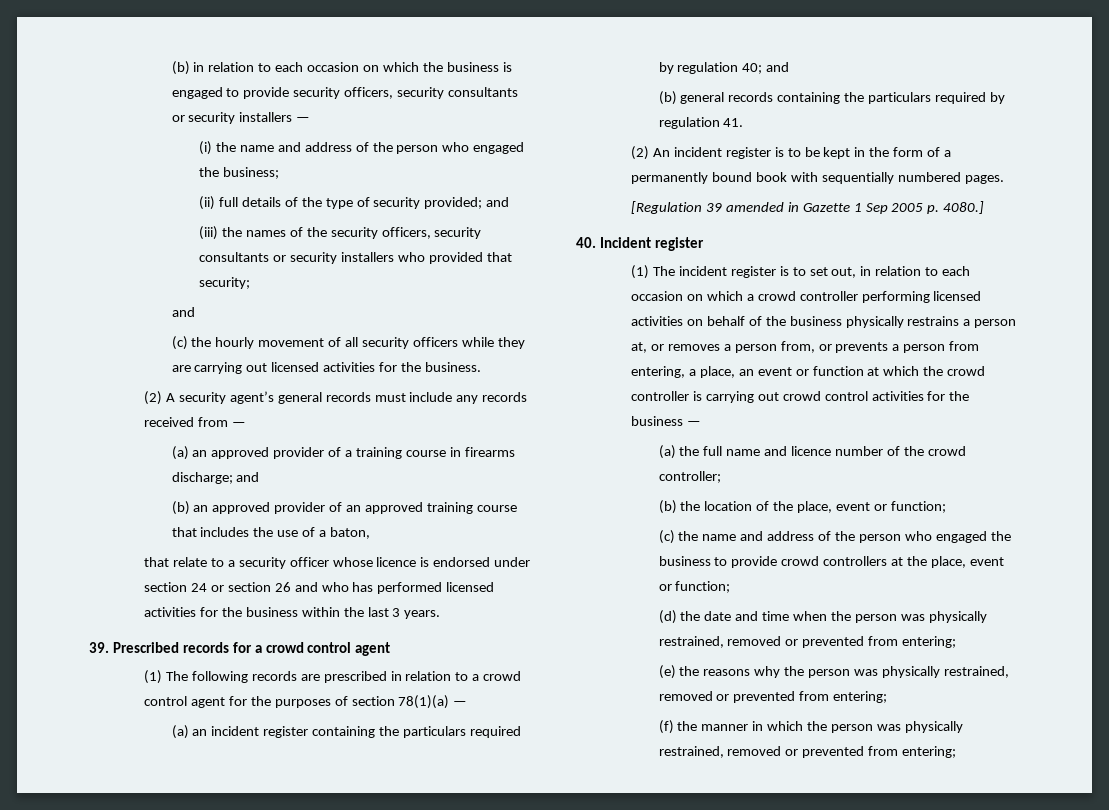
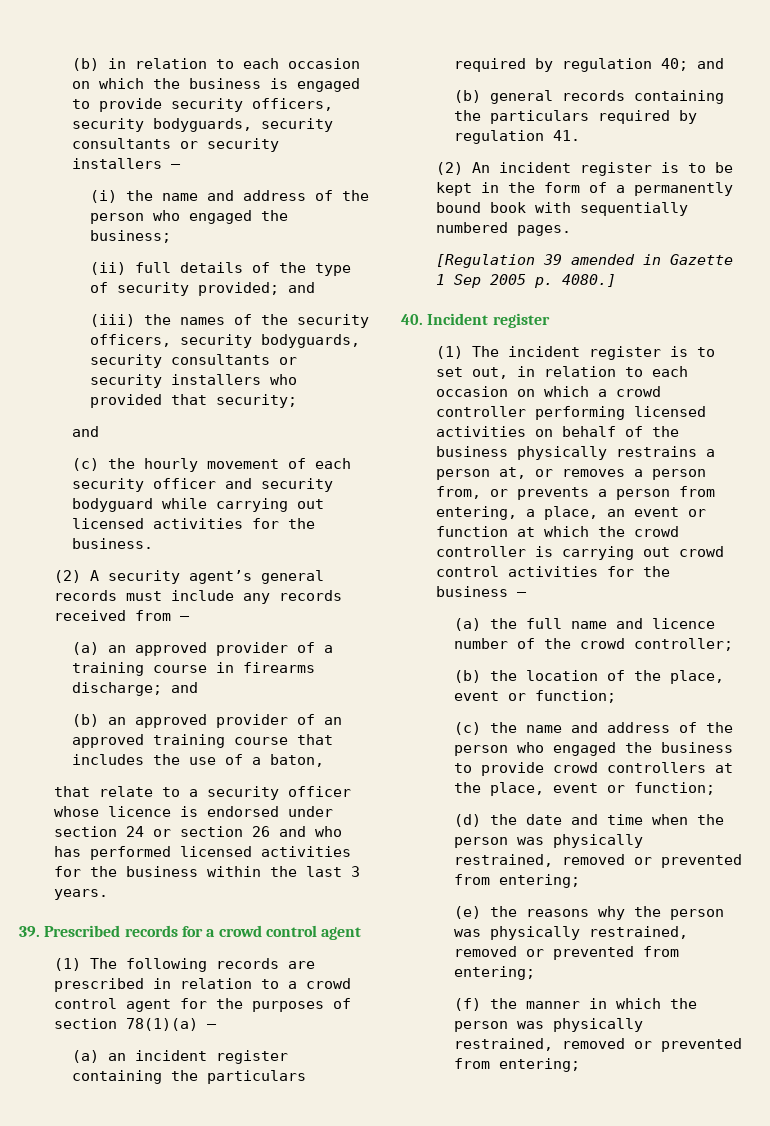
- (b) in relation to each occasion on which the business is engaged to provide security officers, security consultants or security installers —
+ (b) in relation to each occasion on which the business is engaged to provide security officers, security bodyguards, security consultants or security installers —
- (iii) the names of the security officers, security consultants or security installers who provided that security;
+ (iii) the names of the security officers, security bodyguards, security consultants or security installers who provided that security;
- (c) the hourly movement of all security officers while they are carrying out licensed activities for the business.
+ (c) the hourly movement of each security officer and security bodyguard while carrying out licensed activities for the business.

